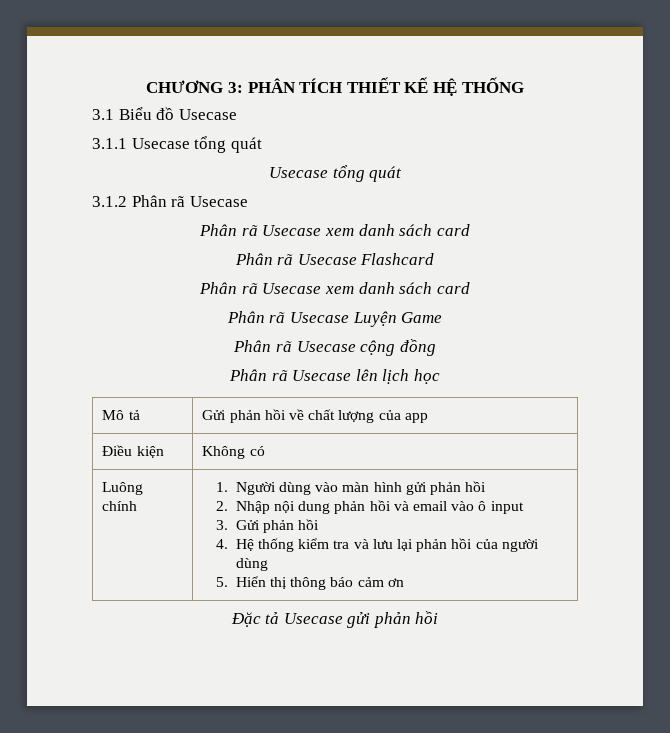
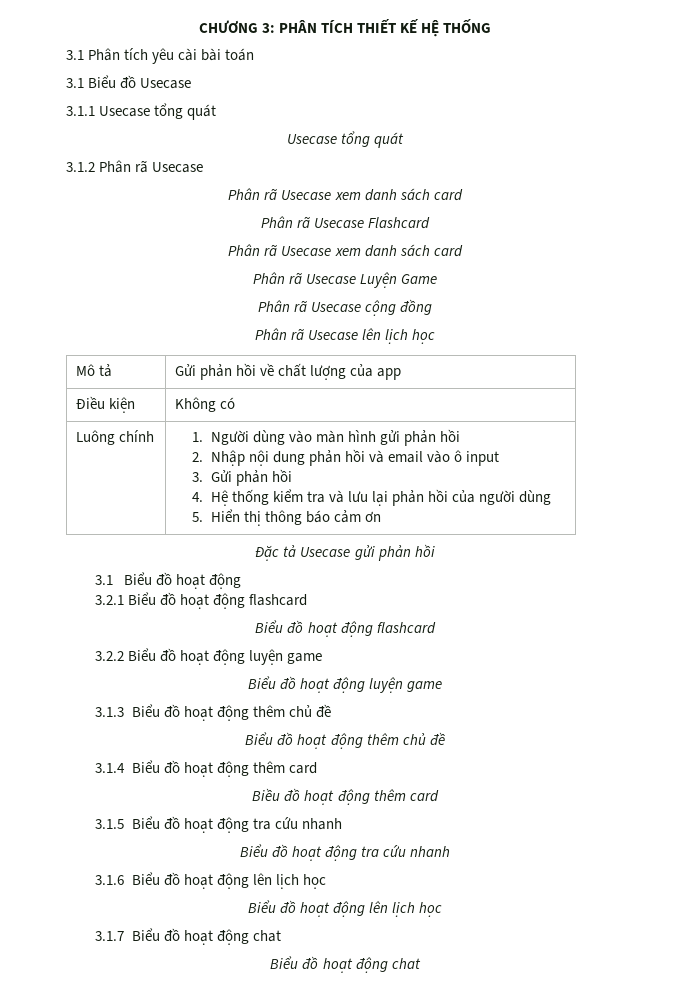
+ 3.1 Phân tích yêu cài bài toán
+ 3.1 Biểu đồ hoạt động
+ 3.2.1 Biểu đồ hoạt động flashcard
+ Biểu đồ hoạt động flashcard
+ 3.2.2 Biểu đồ hoạt động luyện game
+ Biểu đồ hoạt động luyện game
+ 3.1.3 Biểu đồ hoạt động thêm chủ đề
+ Biểu đồ hoạt động thêm chủ đề
+ 3.1.4 Biểu đồ hoạt động thêm card
+ Biều đồ hoạt động thêm card
+ 3.1.5 Biểu đồ hoạt động tra cứu nhanh
+ Biểu đồ hoạt động tra cứu nhanh
+ 3.1.6 Biểu đồ hoạt động lên lịch học
+ Biểu đồ hoạt động lên lịch học
+ 3.1.7 Biểu đồ hoạt động chat
+ Biểu đồ hoạt động chat

